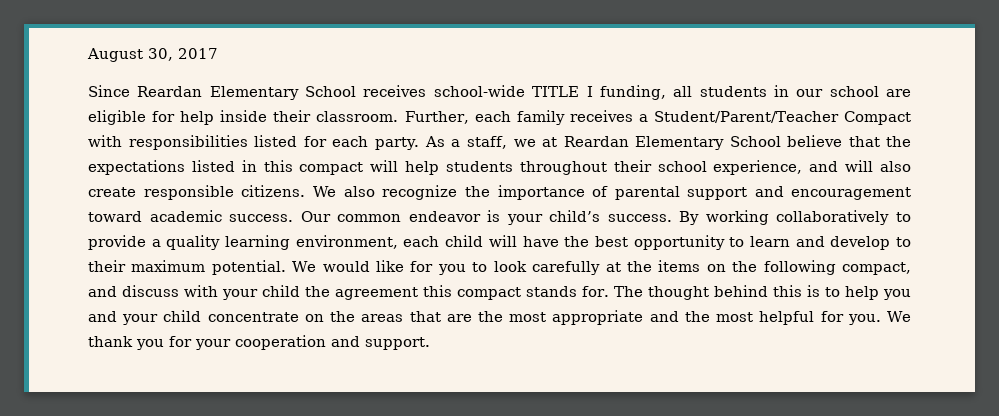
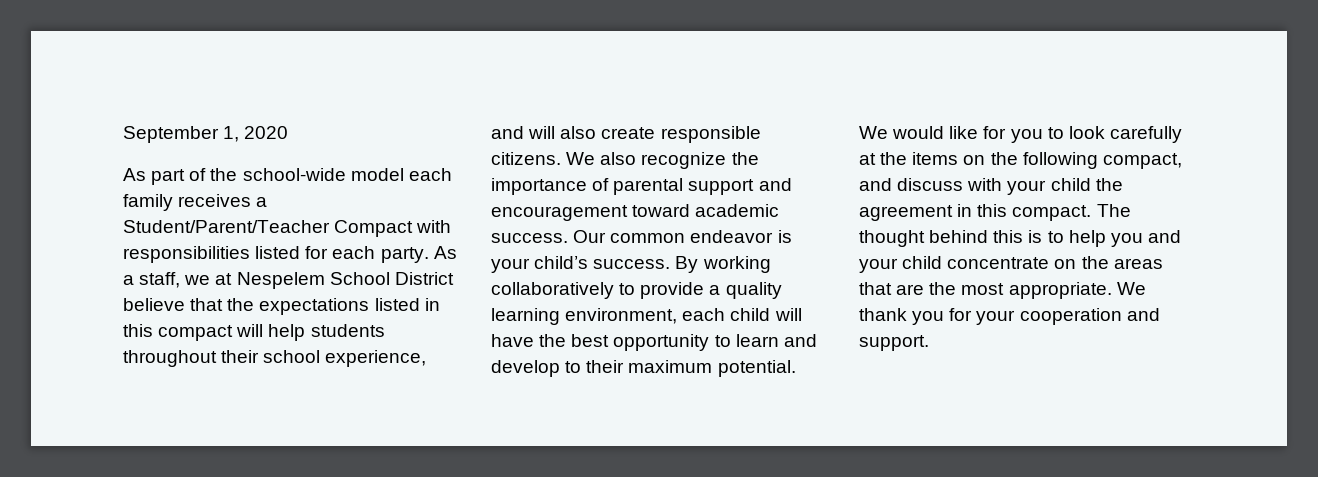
- August 30, 2017
- Since Reardan Elementary School receives school-wide TITLE I funding, all students in our school are eligible for help inside their classroom. Further, each family receives a Student/Parent/Teacher Compact with responsibilities listed for each party.
+ September 1, 2020
+ As part of the school-wide model each family receives a Student/Parent/Teacher Compact with responsibilities listed for each party.
- As a staff, we at Reardan Elementary School believe that the expectations listed in this compact will help students throughout their school experience, and will also create responsible citizens.
+ As a staff, we at Nespelem School District believe that the expectations listed in this compact will help students throughout their school experience, and will also create responsible citizens.
- We would like for you to look carefully at the items on the following compact, and discuss with your child the agreement this compact stands for.
+ We would like for you to look carefully at the items on the following compact, and discuss with your child the agreement in this compact.
- The thought behind this is to help you and your child concentrate on the areas that are the most appropriate and the most helpful for you.
+ The thought behind this is to help you and your child concentrate on the areas that are the most appropriate.

